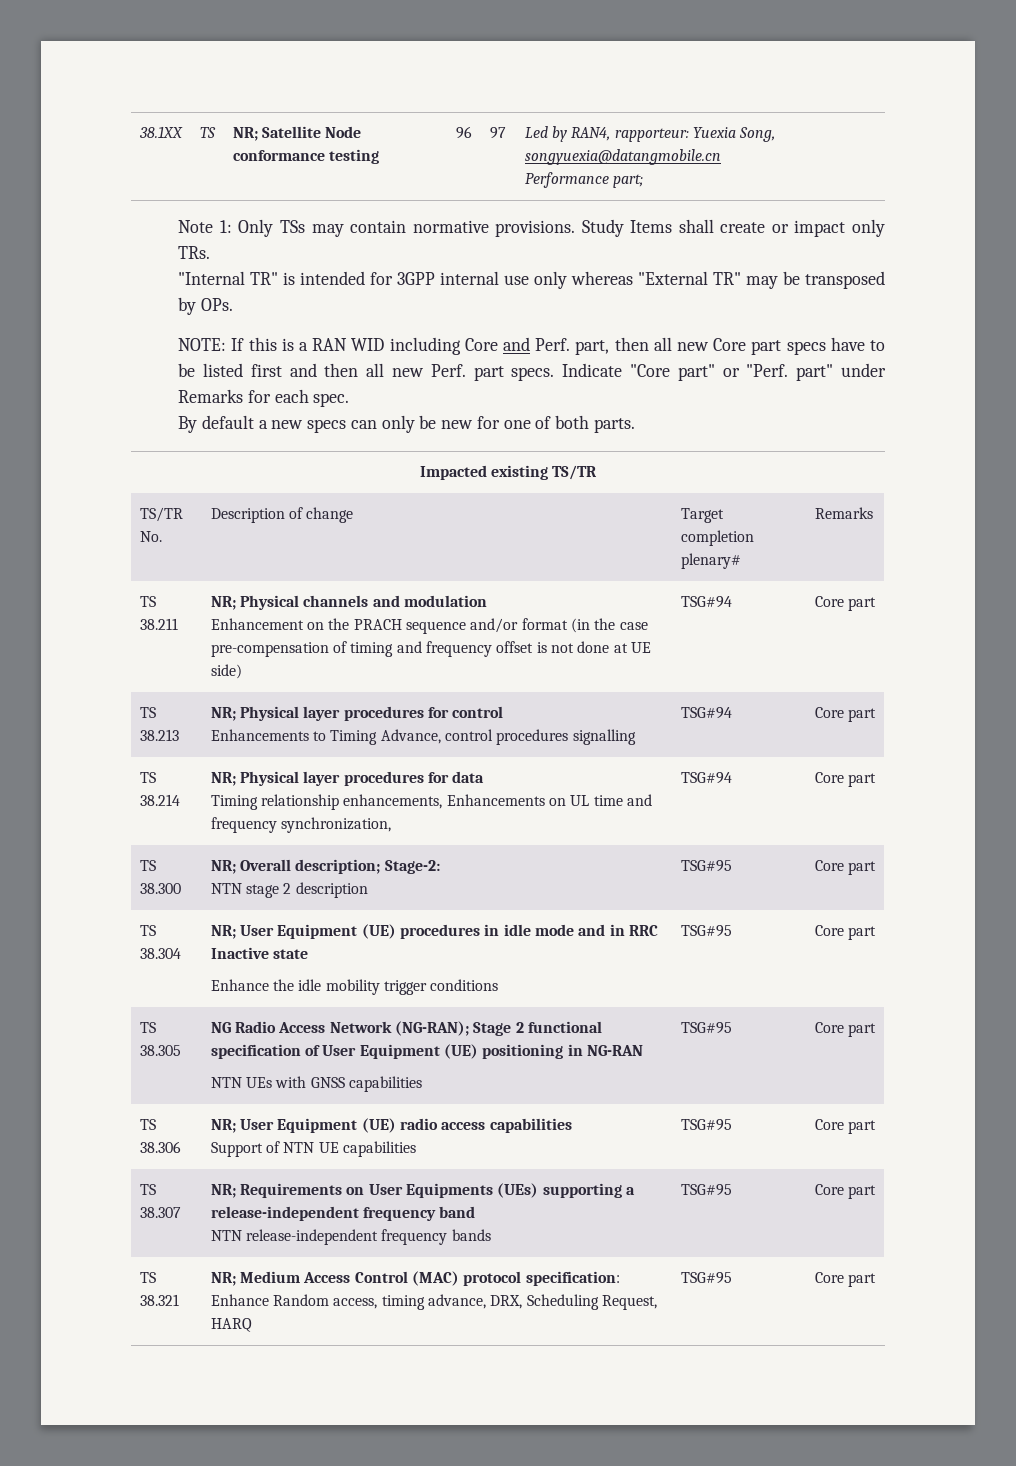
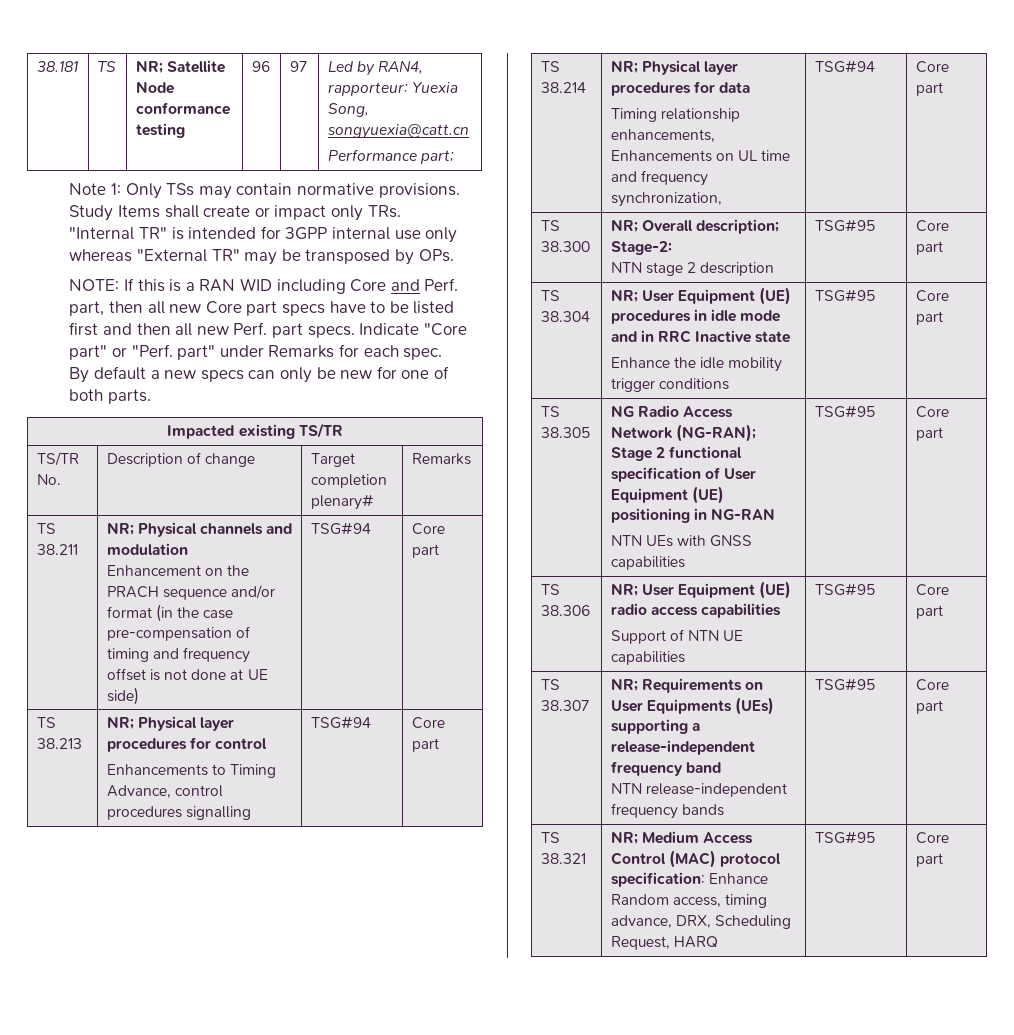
- 38.1XX | TS | NR; Satellite Node conformance testing | 96 | 97 | Led by RAN4, rapporteur: Yuexia Song, songyuexia@datangmobile.cn
+ 38.181 | TS | NR; Satellite Node conformance testing | 96 | 97 | Led by RAN4, rapporteur: Yuexia Song, songyuexia@catt.cn

